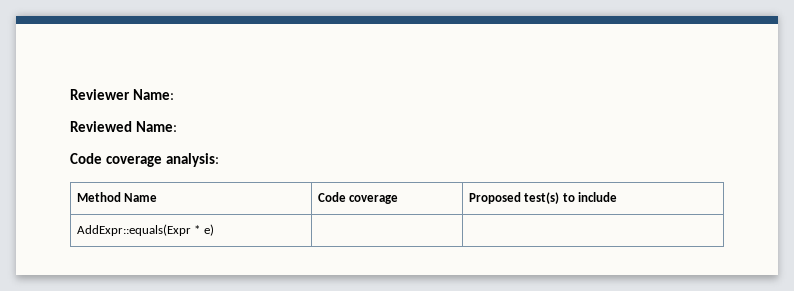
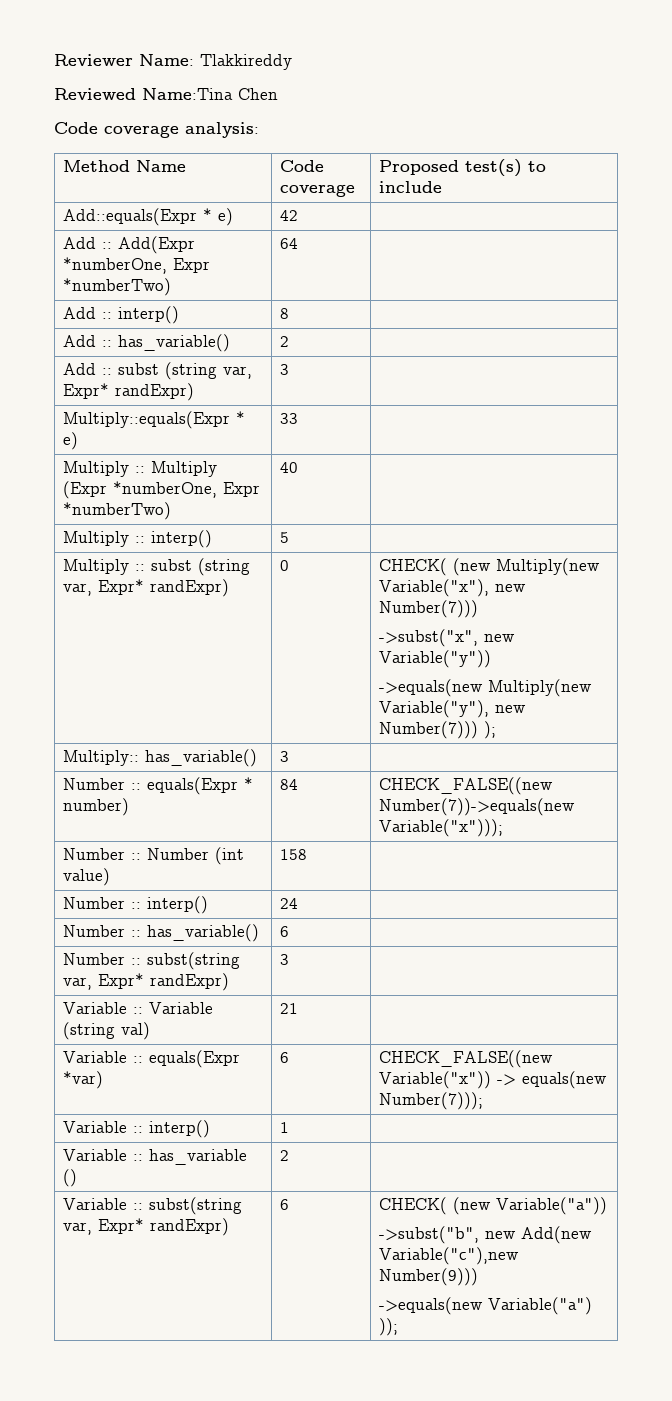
- Reviewer Name:
+ Reviewer Name: Tlakkireddy
- Reviewed Name:
+ Reviewed Name:Tina Chen
- AddExpr::equals(Expr * e) | |
+ Add::equals(Expr * e) | 42 |
+ Add :: Add(Expr *numberOne, Expr *numberTwo) | 64 |
+ Add :: interp() | 8 |
+ Add :: has_variable() | 2 |
+ Add :: subst (string var, Expr* randExpr) | 3 |
+ Multiply::equals(Expr * e) | 33 |
+ Multiply :: Multiply (Expr *numberOne, Expr *numberTwo) | 40 |
+ Multiply :: interp() | 5 |
+ Multiply :: subst (string var, Expr* randExpr) | 0 | CHECK( (new Multiply(new Variable("x"), new Number(7)))
+ ->subst("x", new Variable("y"))
+ ->equals(new Multiply(new Variable("y"), new Number(7))) );
+ Multiply:: has_variable() | 3 |
+ Number :: equals(Expr * number) | 84 | CHECK_FALSE((new Number(7))->equals(new Variable("x")));
+ Number :: Number (int value) | 158 |
+ Number :: interp() | 24 |
+ Number :: has_variable() | 6 |
+ Number :: subst(string var, Expr* randExpr) | 3 |
+ Variable :: Variable (string val) | 21 |
+ Variable :: equals(Expr *var) | 6 | CHECK_FALSE((new Variable("x")) -> equals(new Number(7)));
+ Variable :: interp() | 1 |
+ Variable :: has_variable () | 2 |
+ Variable :: subst(string var, Expr* randExpr) | 6 | CHECK( (new Variable("a"))
+ ->subst("b", new Add(new Variable("c"),new Number(9)))
+ ->equals(new Variable("a") ));

